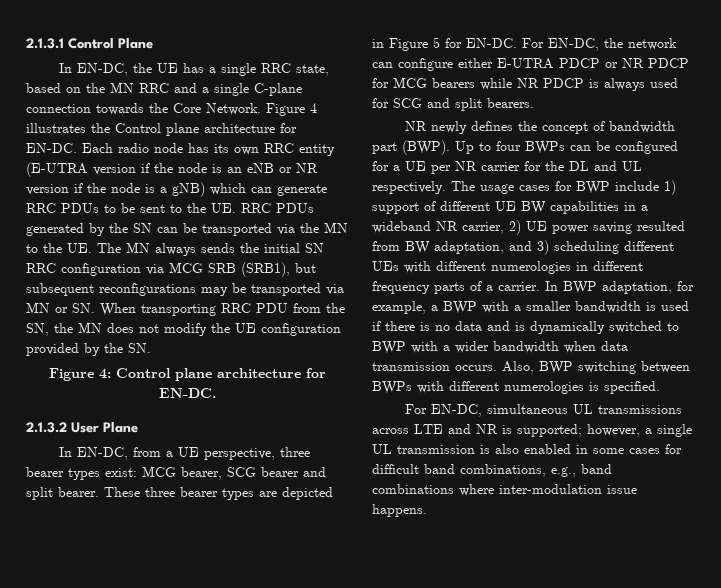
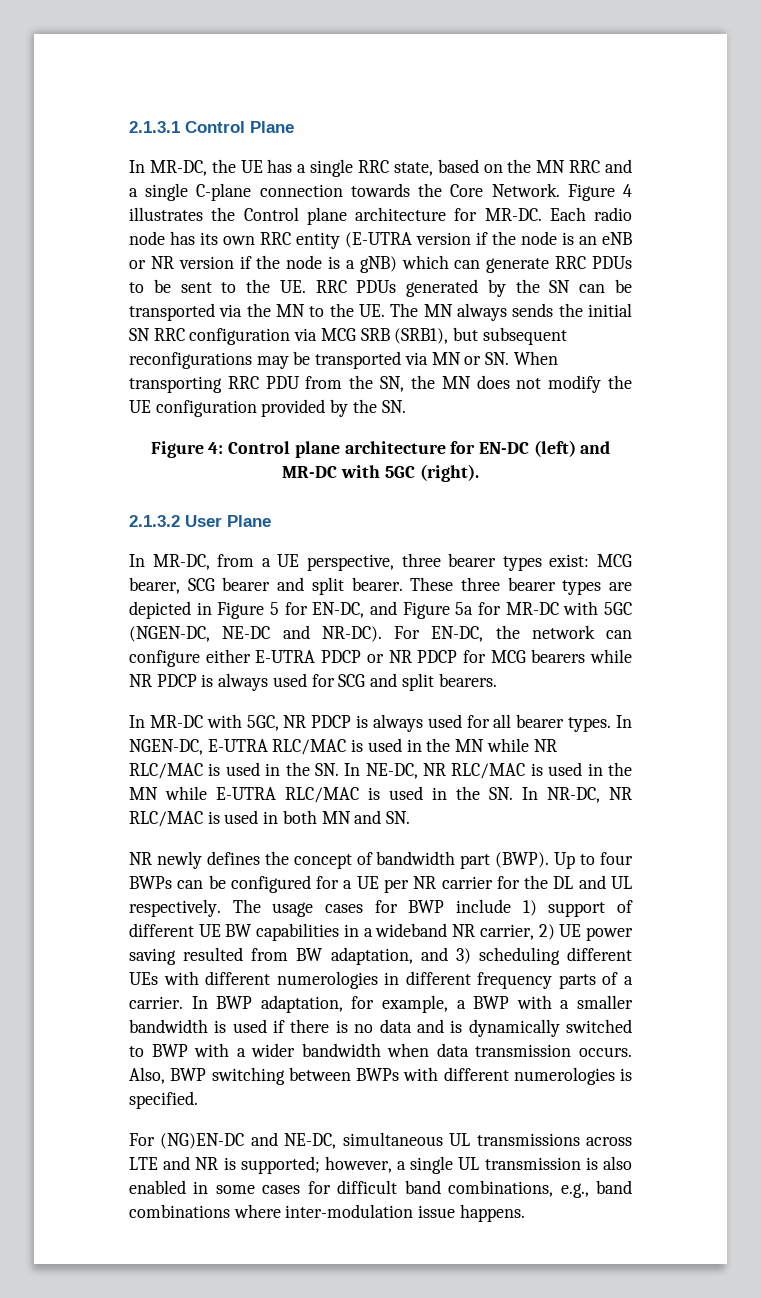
- In EN-DC, the UE has a single RRC state, based on the MN RRC and a single C-plane connection towards the Core Network.
+ In MR-DC, the UE has a single RRC state, based on the MN RRC and a single C-plane connection towards the Core Network.
- Figure 4 illustrates the Control plane architecture for EN-DC.
+ Figure 4 illustrates the Control plane architecture for MR-DC.
- Figure 4: Control plane architecture for EN-DC.
+ Figure 4: Control plane architecture for EN-DC (left) and MR-DC with 5GC (right).
- In EN-DC, from a UE perspective, three bearer types exist: MCG bearer, SCG bearer and split bearer.
+ In MR-DC, from a UE perspective, three bearer types exist: MCG bearer, SCG bearer and split bearer.
- These three bearer types are depicted in Figure 5 for EN-DC.
+ These three bearer types are depicted in Figure 5 for EN-DC, and Figure 5a for MR-DC with 5GC (NGEN-DC, NE-DC and NR-DC).
+ In MR-DC with 5GC, NR PDCP is always used for all bearer types. In NGEN-DC, E-UTRA RLC/MAC is used in the MN while NR RLC/MAC is used in the SN. In NE-DC, NR RLC/MAC is used in the MN while E-UTRA RLC/MAC is used in the SN. In NR-DC, NR RLC/MAC is used in both MN and SN.
- For EN-DC, simultaneous UL transmissions across LTE and NR is supported; however, a single UL transmission is also enabled in some cases for difficult band combinations, e.g., band combinations where inter-modulation issue happens.
+ For (NG)EN-DC and NE-DC, simultaneous UL transmissions across LTE and NR is supported; however, a single UL transmission is also enabled in some cases for difficult band combinations, e.g., band combinations where inter-modulation issue happens.

